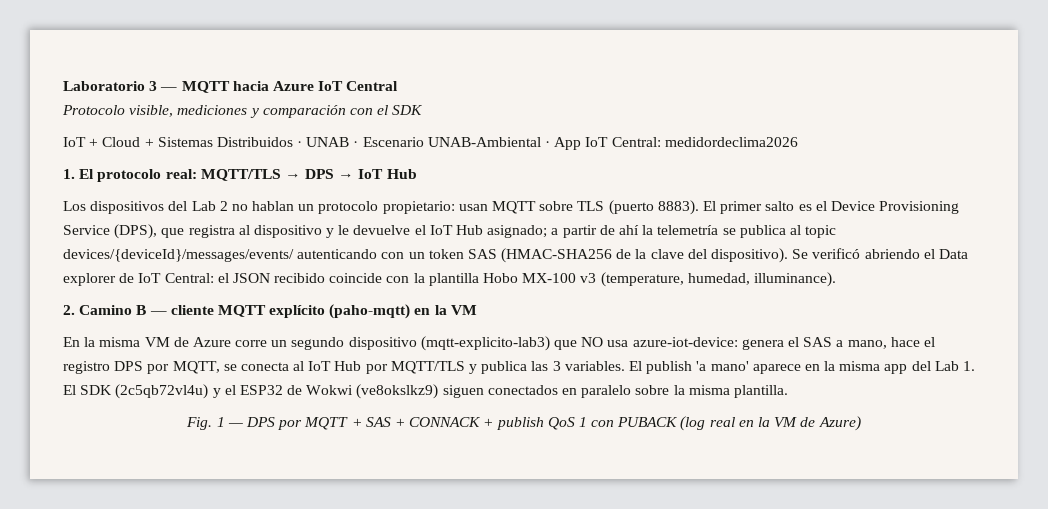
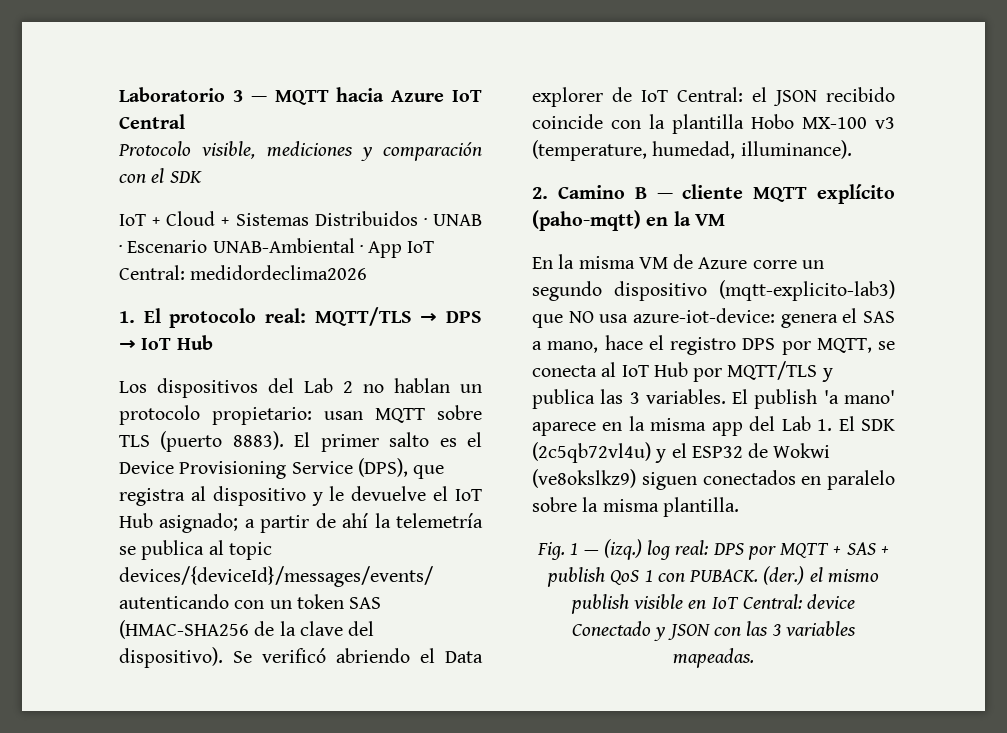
- Fig. 1 — DPS por MQTT + SAS + CONNACK + publish QoS 1 con PUBACK (log real en la VM de Azure)
+ Fig. 1 — (izq.) log real: DPS por MQTT + SAS + publish QoS 1 con PUBACK. (der.) el mismo publish visible en IoT Central: device Conectado y JSON con las 3 variables mapeadas.

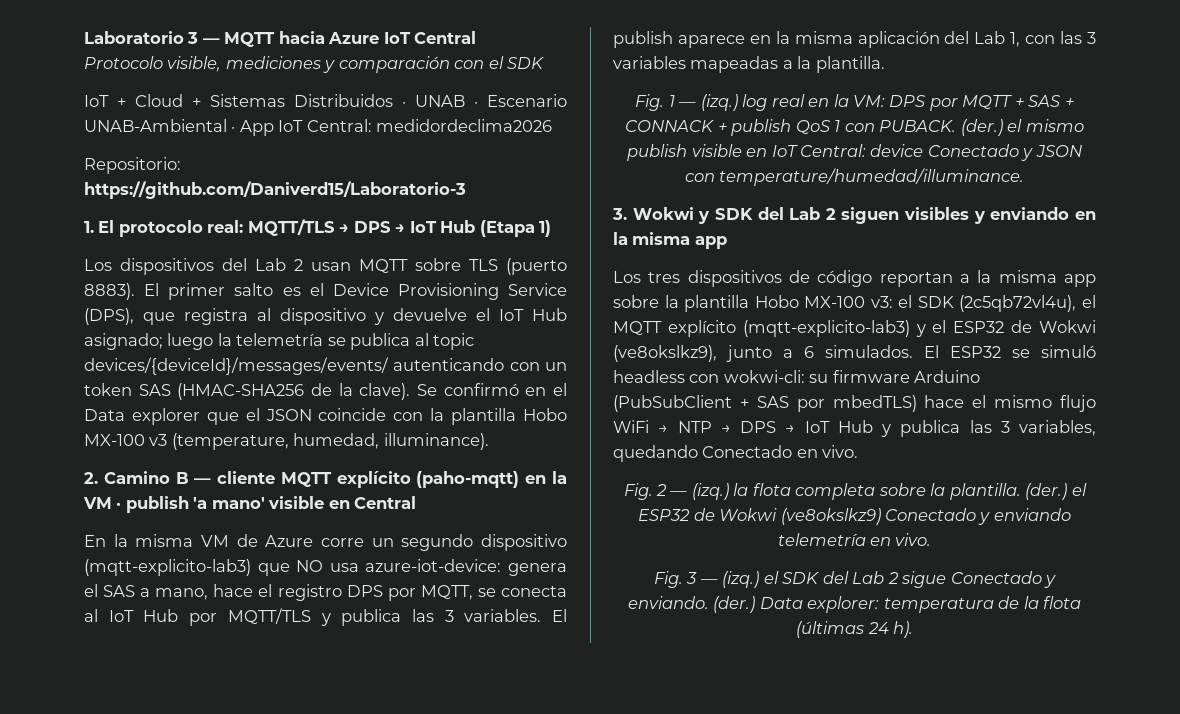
+ Repositorio: https://github.com/Daniverd15/Laboratorio-3
- 1. El protocolo real: MQTT/TLS → DPS → IoT Hub
+ 1. El protocolo real: MQTT/TLS → DPS → IoT Hub (Etapa 1)
- Los dispositivos del Lab 2 no hablan un protocolo propietario: usan MQTT sobre TLS (puerto 8883).
+ Los dispositivos del Lab 2 usan MQTT sobre TLS (puerto 8883).
- El primer salto es el Device Provisioning Service (DPS), que registra al dispositivo y le devuelve el IoT Hub asignado; a partir de ahí la telemetría se publica al topic devices/{deviceId}/messages/events/ autenticando con un token SAS (HMAC-SHA256 de la clave del dispositivo). Se verificó abriendo el Data explorer de IoT Central: el JSON recibido coincide con la plantilla Hobo MX-100 v3 (temperature, humedad, illuminance).
+ El primer salto es el Device Provisioning Service (DPS), que registra al dispositivo y devuelve el IoT Hub asignado; luego la telemetría se publica al topic devices/{deviceId}/messages/events/ autenticando con un token SAS (HMAC-SHA256 de la clave). Se confirmó en el Data explorer que el JSON coincide con la plantilla Hobo MX-100 v3 (temperature, humedad, illuminance).
- 2. Camino B — cliente MQTT explícito (paho-mqtt) en la VM
+ 2. Camino B — cliente MQTT explícito (paho-mqtt) en la VM · publish 'a mano' visible en Central
- El publish 'a mano' aparece en la misma app del Lab 1. El SDK (2c5qb72vl4u) y el ESP32 de Wokwi (ve8okslkz9) siguen conectados en paralelo sobre la misma plantilla.
+ El publish aparece en la misma aplicación del Lab 1, con las 3 variables mapeadas a la plantilla.
- Fig. 1 — (izq.) log real: DPS por MQTT + SAS + publish QoS 1 con PUBACK.
+ Fig. 1 — (izq.) log real en la VM: DPS por MQTT + SAS + CONNACK + publish QoS 1 con PUBACK.
- (der.) el mismo publish visible en IoT Central: device Conectado y JSON con las 3 variables mapeadas.
+ (der.) el mismo publish visible en IoT Central: device Conectado y JSON con temperature/humedad/illuminance.
+ 3. Wokwi y SDK del Lab 2 siguen visibles y enviando en la misma app
+ Los tres dispositivos de código reportan a la misma app sobre la plantilla Hobo MX-100 v3: el SDK (2c5qb72vl4u), el MQTT explícito (mqtt-explicito-lab3) y el ESP32 de Wokwi (ve8okslkz9), junto a 6 simulados. El ESP32 se simuló headless con wokwi-cli: su firmware Arduino (PubSubClient + SAS por mbedTLS) hace el mismo flujo WiFi → NTP → DPS → IoT Hub y publica las 3 variables, quedando Conectado en vivo.
+ Fig. 2 — (izq.) la flota completa sobre la plantilla. (der.) el ESP32 de Wokwi (ve8okslkz9) Conectado y enviando telemetría en vivo.
+ Fig. 3 — (izq.) el SDK del Lab 2 sigue Conectado y enviando. (der.) Data explorer: temperatura de la flota (últimas 24 h).

